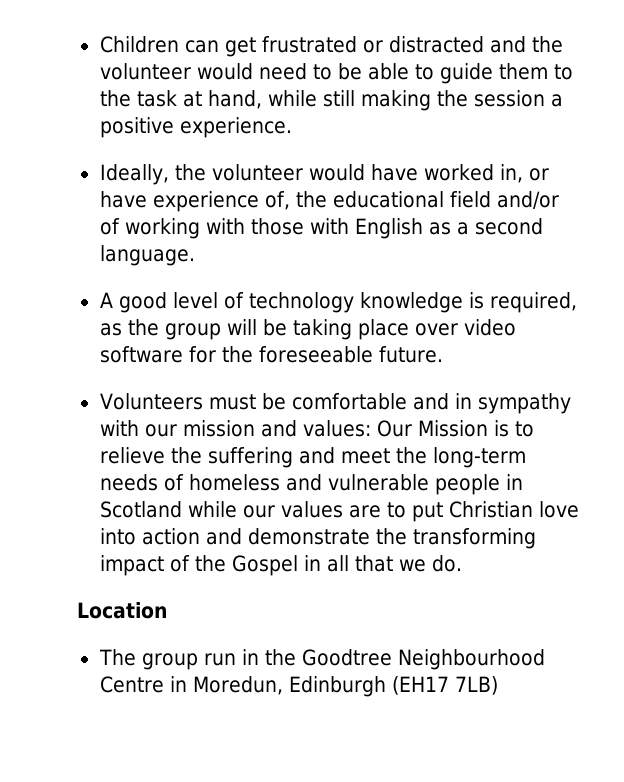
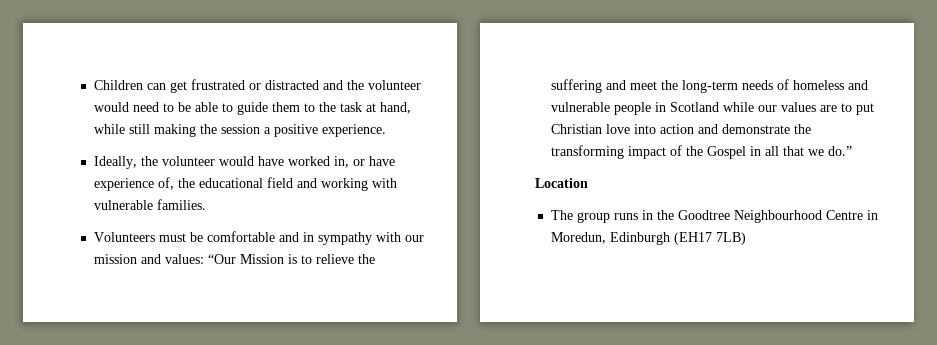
- Ideally, the volunteer would have worked in, or have experience of, the educational field and/or of working with those with English as a second language.
- A good level of technology knowledge is required, as the group will be taking place over video software for the foreseeable future.
+ Ideally, the volunteer would have worked in, or have experience of, the educational field and working with vulnerable families.
- Volunteers must be comfortable and in sympathy with our mission and values: Our Mission is to relieve the suffering and meet the long-term needs of homeless and vulnerable people in Scotland while our values are to put Christian love into action and demonstrate the transforming impact of the Gospel in all that we do.
+ Volunteers must be comfortable and in sympathy with our mission and values: “Our Mission is to relieve the suffering and meet the long-term needs of homeless and vulnerable people in Scotland while our values are to put Christian love into action and demonstrate the transforming impact of the Gospel in all that we do.”
- The group run in the Goodtree Neighbourhood Centre in Moredun, Edinburgh (EH17 7LB)
+ The group runs in the Goodtree Neighbourhood Centre in Moredun, Edinburgh (EH17 7LB)

